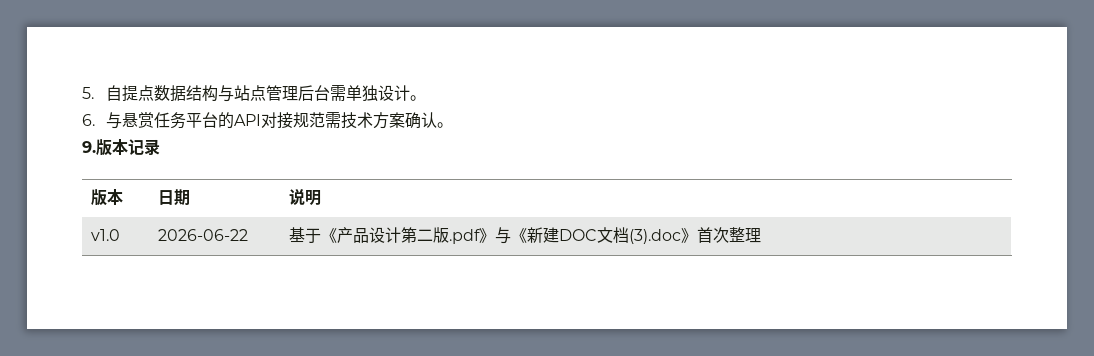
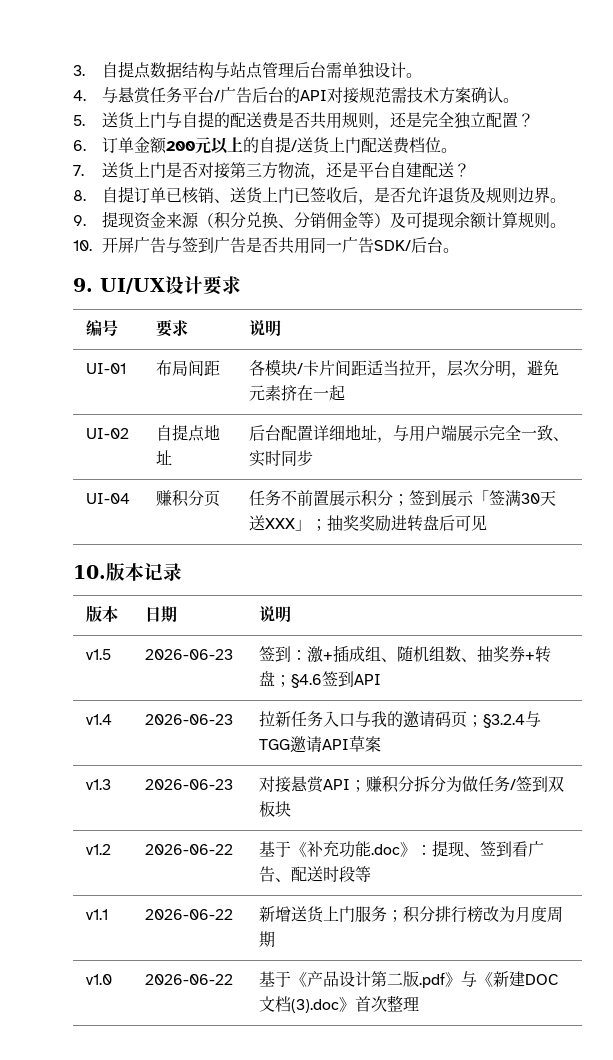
- 5.自提点数据结构与站点管理后台需单独设计。
+ 3.自提点数据结构与站点管理后台需单独设计。
- 6.与悬赏任务平台的API对接规范需技术方案确认。
+ 4.与悬赏任务平台/广告后台的API对接规范需技术方案确认。
- 9.版本记录
+ 5.送货上门与自提的配送费是否共用规则，还是完全独立配置？
+ 6.订单金额200元以上的自提/送货上门配送费档位。
+ 7.送货上门是否对接第三方物流，还是平台自建配送？
+ 8.自提订单已核销、送货上门已签收后，是否允许退货及规则边界。
+ 9.提现资金来源（积分兑换、分销佣金等）及可提现余额计算规则。
+ 10.开屏广告与签到广告是否共用同一广告SDK/后台。
+ 9. UI/UX设计要求
+ 编号 | 要求 | 说明
+ UI-01 | 布局间距 | 各模块/卡片间距适当拉开，层次分明，避免元素挤在一起
+ UI-02 | 自提点地址 | 后台配置详细地址，与用户端展示完全一致、实时同步
+ UI-04 | 赚积分页 | 任务不前置展示积分；签到展示「签满30天送XXX」；抽奖奖励进转盘后可见
+ 10.版本记录
+ v1.5 | 2026-06-23 | 签到：激+插成组、随机组数、抽奖券+转盘；§4.6签到API
+ v1.4 | 2026-06-23 | 拉新任务入口与我的邀请码页；§3.2.4与TGG邀请API草案
+ v1.3 | 2026-06-23 | 对接悬赏API；赚积分拆分为做任务/签到双板块
+ v1.2 | 2026-06-22 | 基于《补充功能.doc》：提现、签到看广告、配送时段等
+ v1.1 | 2026-06-22 | 新增送货上门服务；积分排行榜改为月度周期

